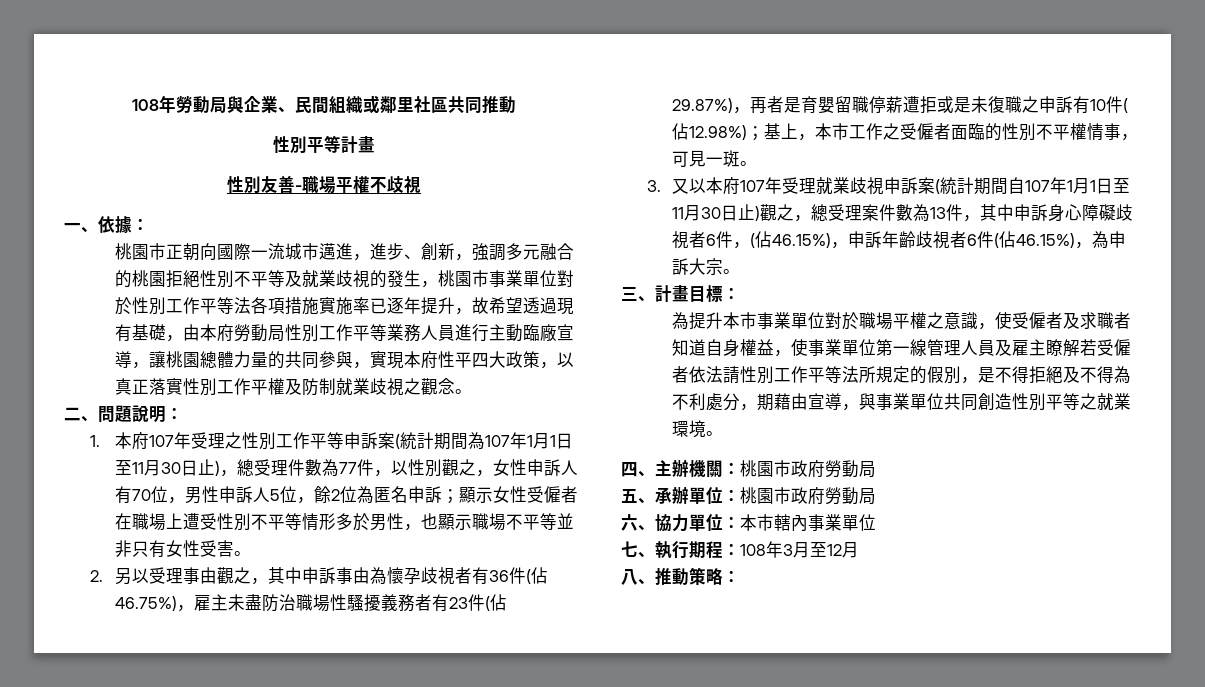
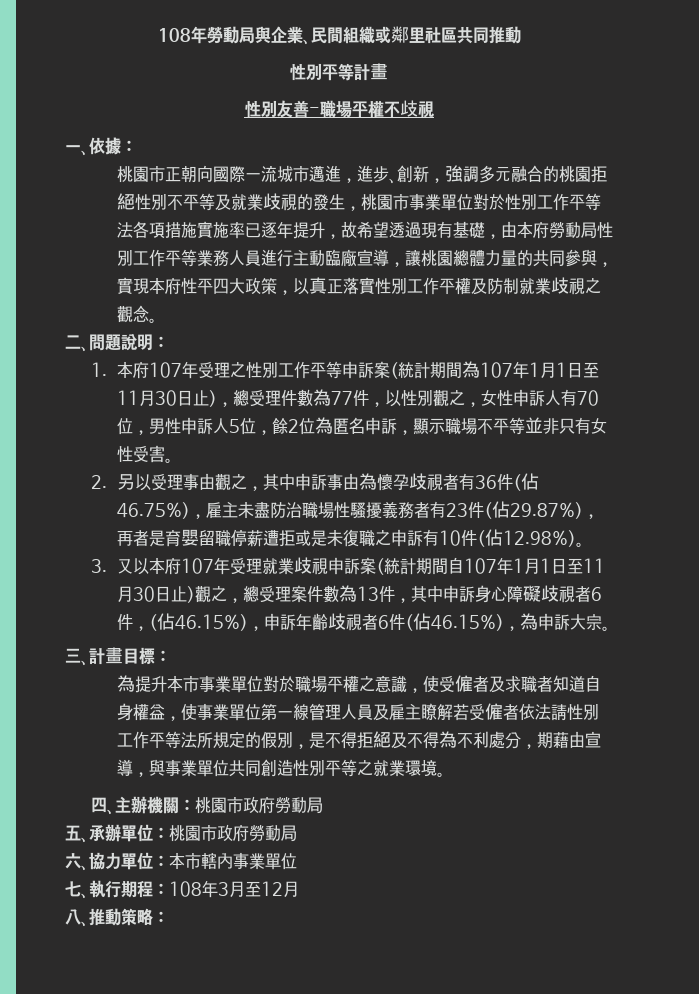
- 1.本府107年受理之性別工作平等申訴案(統計期間為107年1月1日至11月30日止)，總受理件數為77件，以性別觀之，女性申訴人有70位，男性申訴人5位，餘2位為匿名申訴；顯示女性受僱者在職場上遭受性別不平等情形多於男性，也顯示職場不平等並非只有女性受害。
+ 1.本府107年受理之性別工作平等申訴案(統計期間為107年1月1日至11月30日止)，總受理件數為77件，以性別觀之，女性申訴人有70位，男性申訴人5位，餘2位為匿名申訴，顯示職場不平等並非只有女性受害。
- 2.另以受理事由觀之，其中申訴事由為懷孕歧視者有36件(佔46.75%)，雇主未盡防治職場性騷擾義務者有23件(佔29.87%)，再者是育嬰留職停薪遭拒或是未復職之申訴有10件(佔12.98%)；基上，本市工作之受僱者面臨的性別不平權情事，可見一斑。
+ 2.另以受理事由觀之，其中申訴事由為懷孕歧視者有36件(佔46.75%)，雇主未盡防治職場性騷擾義務者有23件(佔29.87%)，再者是育嬰留職停薪遭拒或是未復職之申訴有10件(佔12.98%)。

